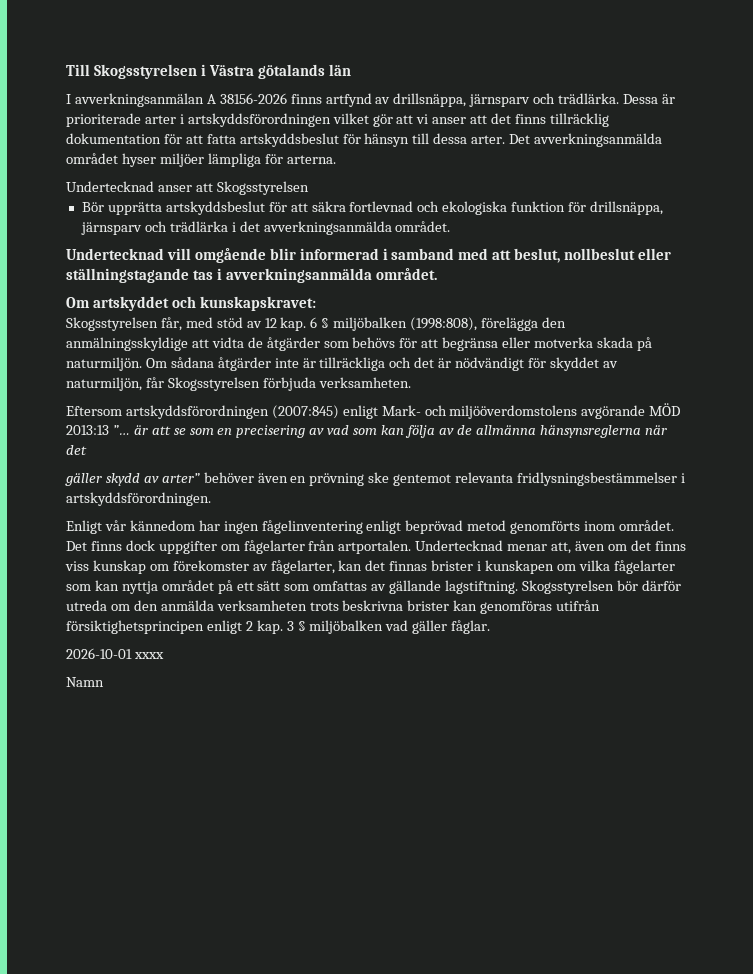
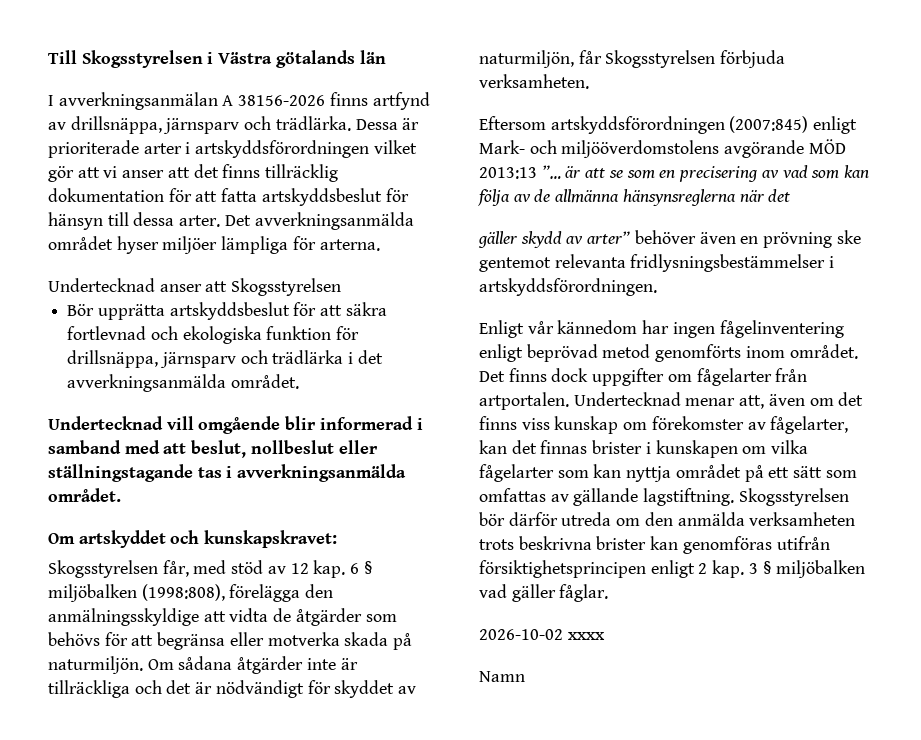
- 2026-10-01 xxxx
+ 2026-10-02 xxxx

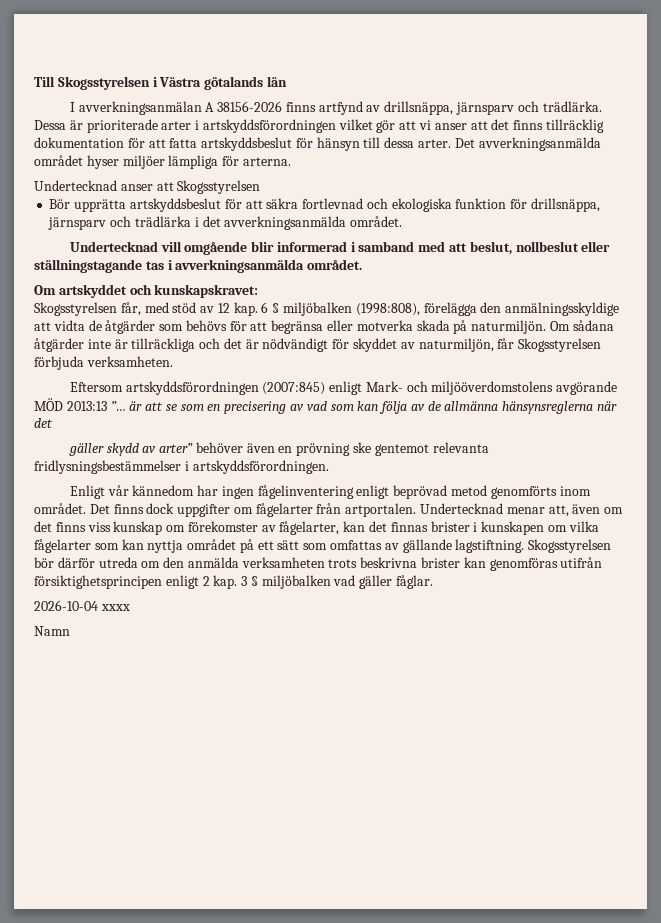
- 2026-10-02 xxxx
+ 2026-10-04 xxxx

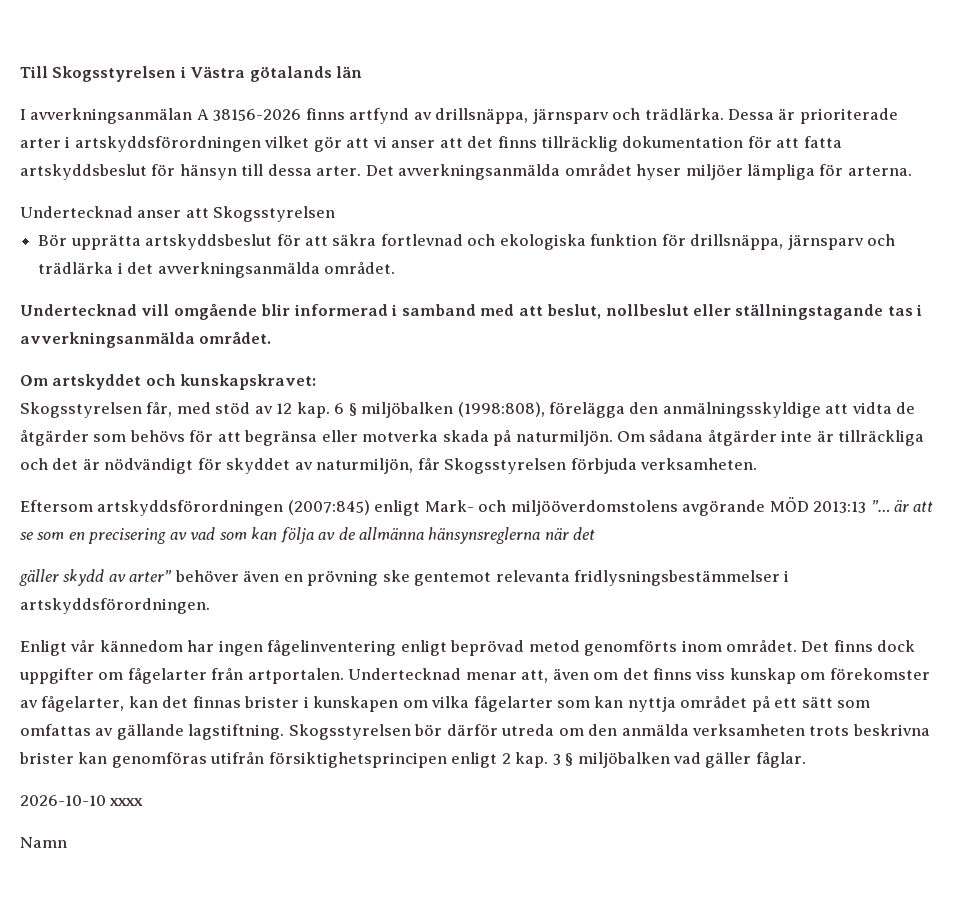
- 2026-10-04 xxxx
+ 2026-10-10 xxxx

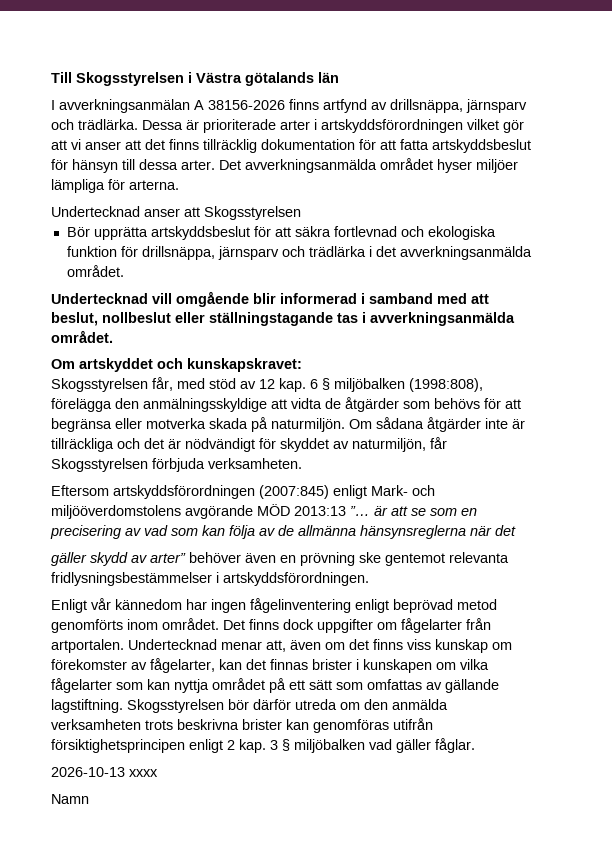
- 2026-10-10 xxxx
+ 2026-10-13 xxxx

